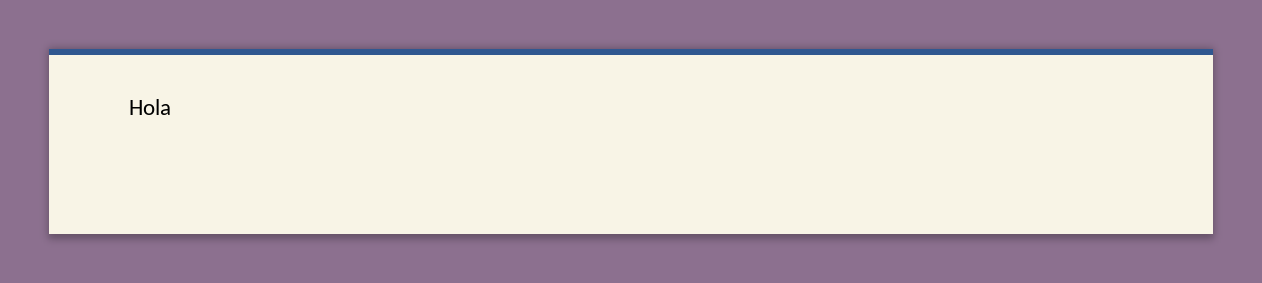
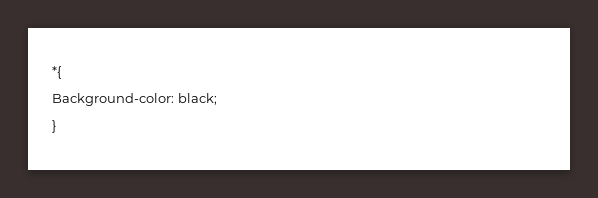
- Hola
+ *{
+ Background-color: black;
+ }

